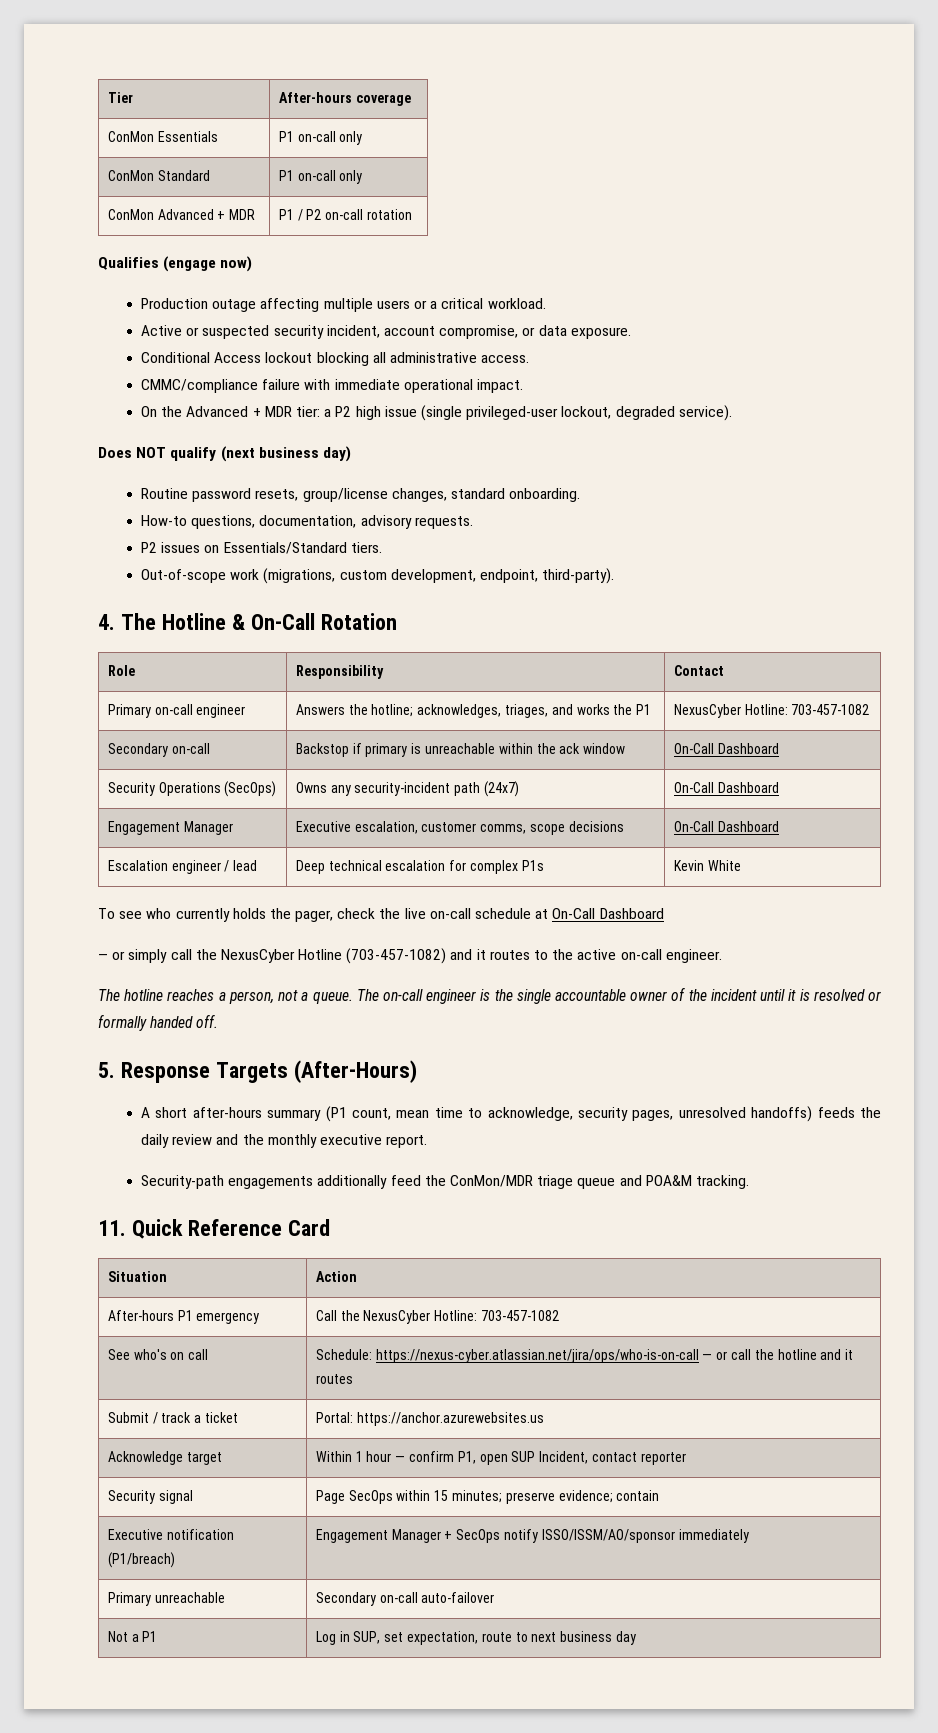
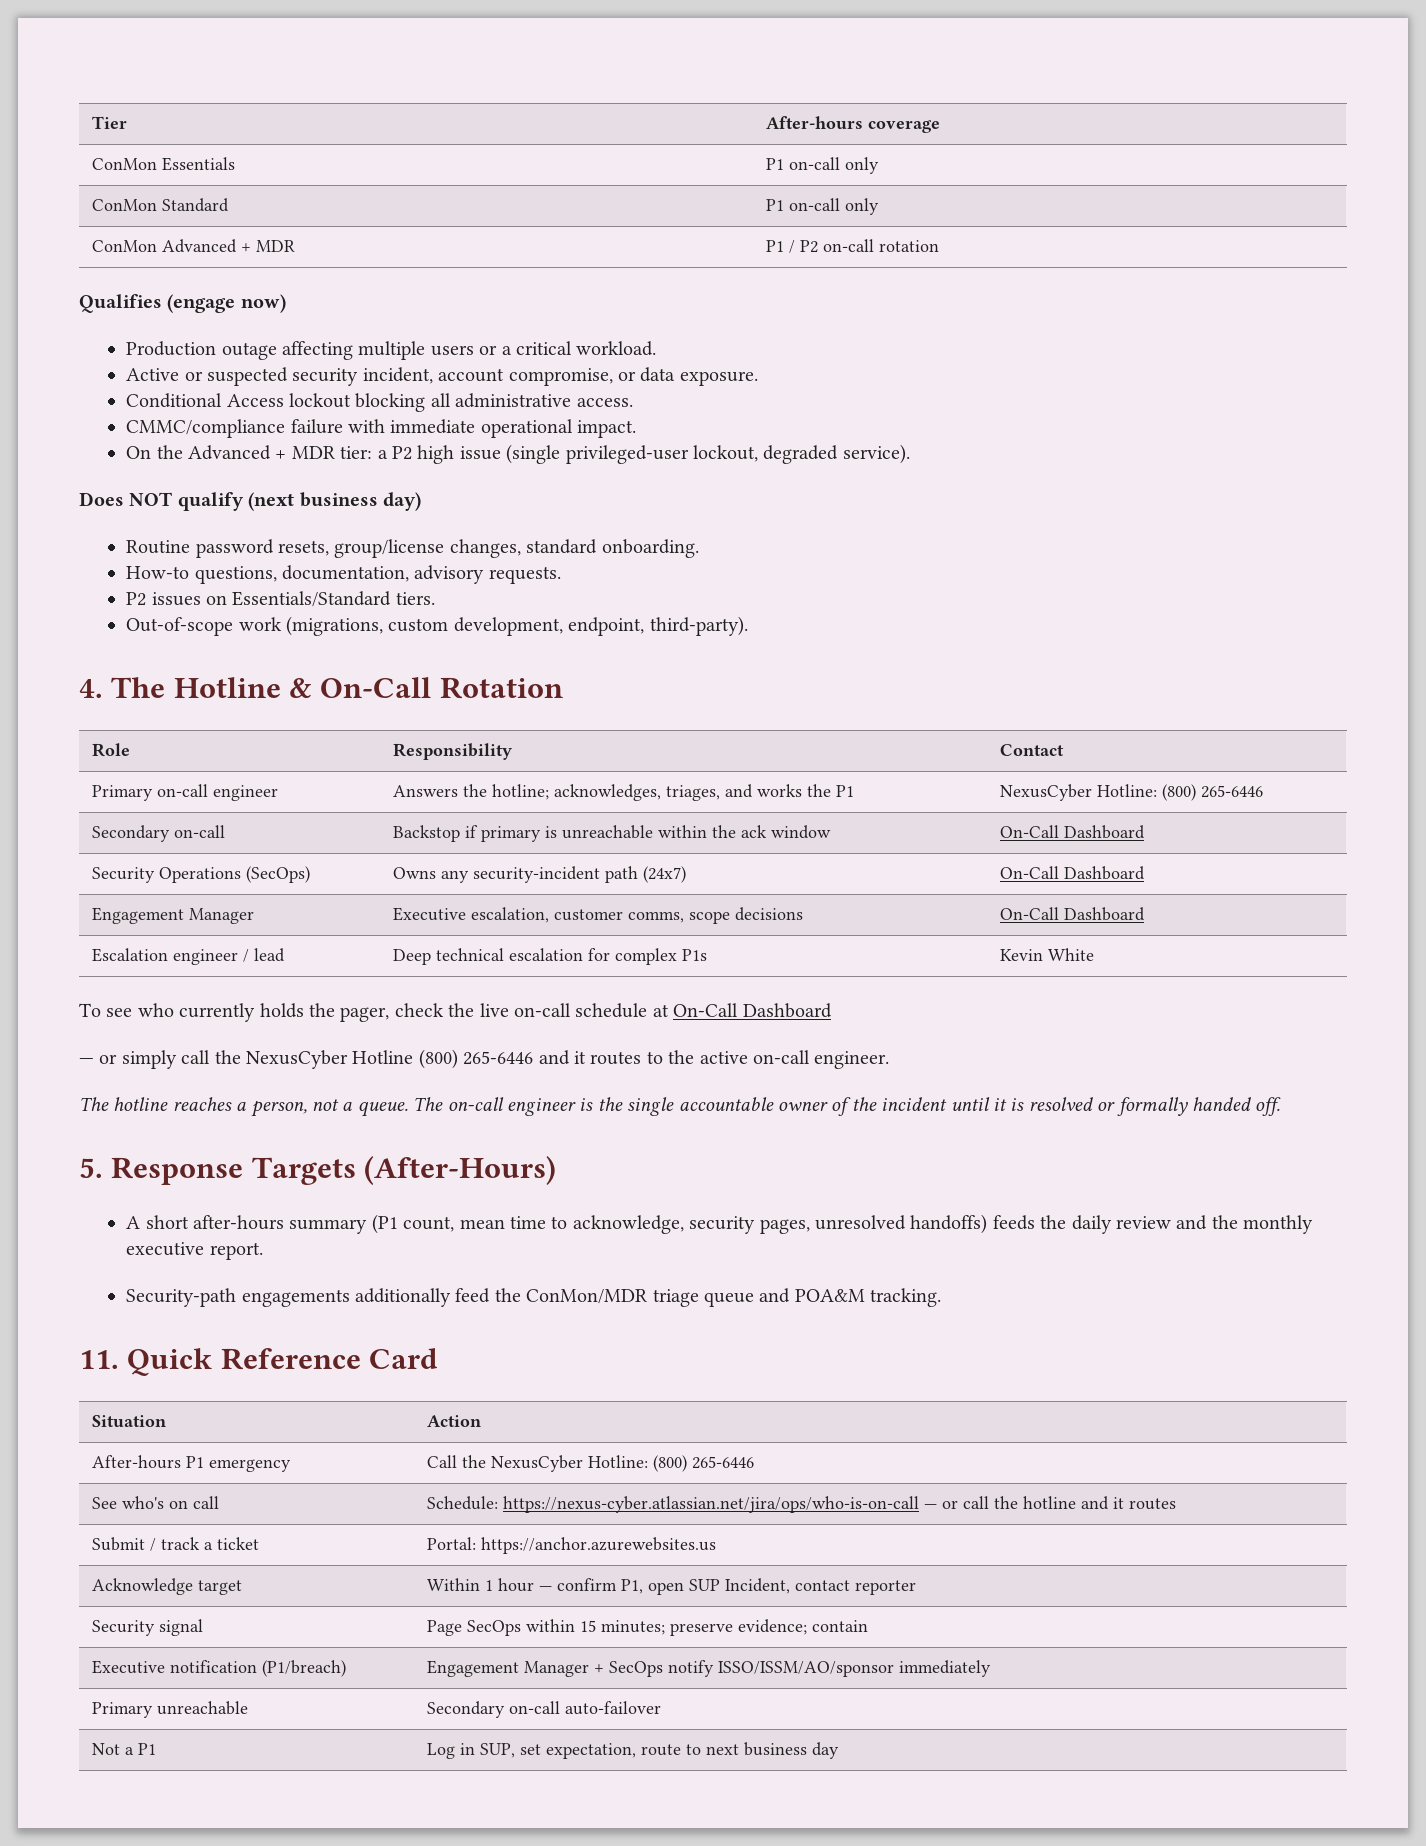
- Primary on-call engineer | Answers the hotline; acknowledges, triages, and works the P1 | NexusCyber Hotline: 703-457-1082
+ Primary on-call engineer | Answers the hotline; acknowledges, triages, and works the P1 | NexusCyber Hotline: (800) 265-6446
- — or simply call the NexusCyber Hotline (703-457-1082) and it routes to the active on-call engineer.
+ — or simply call the NexusCyber Hotline (800) 265-6446 and it routes to the active on-call engineer.
- After-hours P1 emergency | Call the NexusCyber Hotline: 703-457-1082
+ After-hours P1 emergency | Call the NexusCyber Hotline: (800) 265-6446

